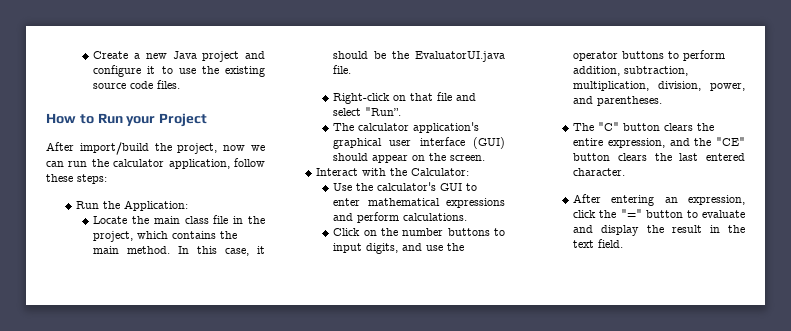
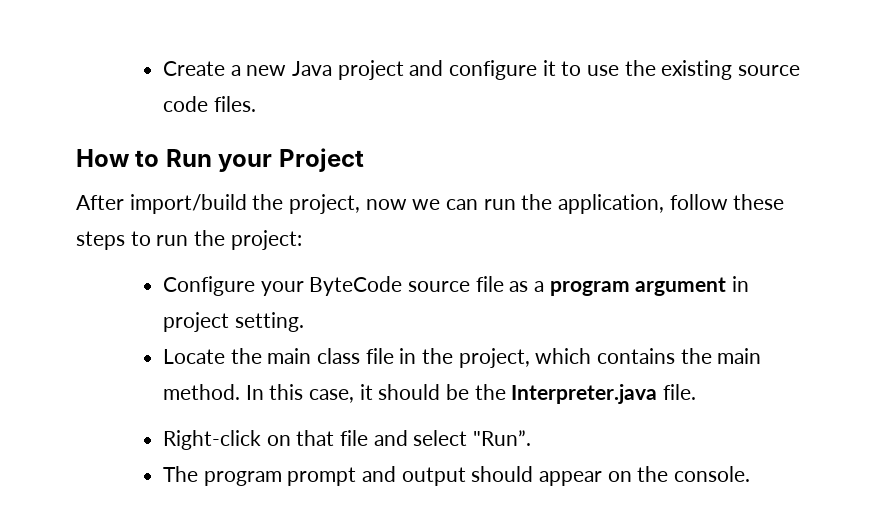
- After import/build the project, now we can run the calculator application, follow these steps:
- Run the Application:
+ After import/build the project, now we can run the application, follow these steps to run the project:
+ Configure your ByteCode source file as a program argument in project setting.
- In this case, it should be the EvaluatorUI.java file.
+ In this case, it should be the Interpreter.java file.
- The calculator application's graphical user interface (GUI) should appear on the screen.
- Interact with the Calculator:
- Use the calculator's GUI to enter mathematical expressions and perform calculations.
- Click on the number buttons to input digits, and use the operator buttons to perform addition, subtraction, multiplication, division, power, and parentheses.
- The "C" button clears the entire expression, and the "CE" button clears the last entered character.
- After entering an expression, click the "=" button to evaluate and display the result in the text field.
+ The program prompt and output should appear on the console.

